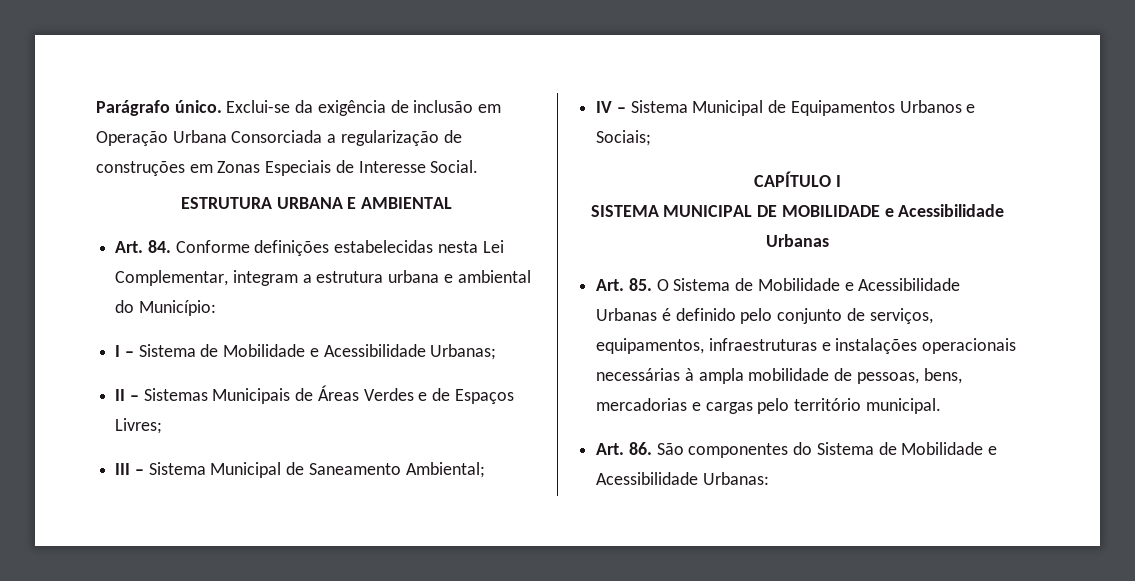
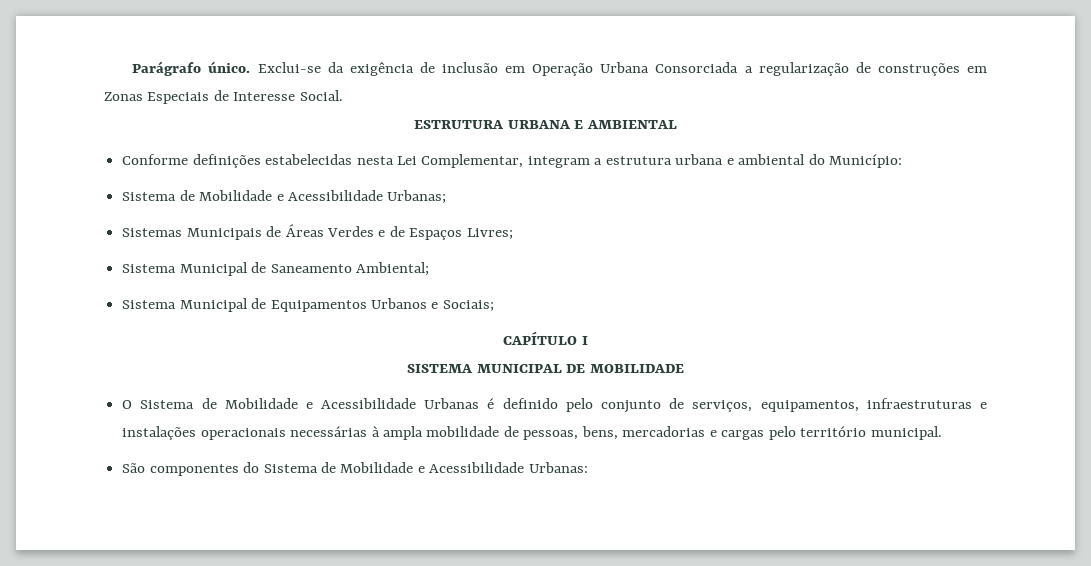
- Art. 84. Conforme definições estabelecidas nesta Lei Complementar, integram a estrutura urbana e ambiental do Município:
+ Conforme definições estabelecidas nesta Lei Complementar, integram a estrutura urbana e ambiental do Município:
- I – Sistema de Mobilidade e Acessibilidade Urbanas;
+ Sistema de Mobilidade e Acessibilidade Urbanas;
- II – Sistemas Municipais de Áreas Verdes e de Espaços Livres;
+ Sistemas Municipais de Áreas Verdes e de Espaços Livres;
- III – Sistema Municipal de Saneamento Ambiental;
+ Sistema Municipal de Saneamento Ambiental;
- IV – Sistema Municipal de Equipamentos Urbanos e Sociais;
+ Sistema Municipal de Equipamentos Urbanos e Sociais;
- SISTEMA MUNICIPAL DE MOBILIDADE e Acessibilidade Urbanas
- Art. 85. O Sistema de Mobilidade e Acessibilidade Urbanas é definido pelo conjunto de serviços, equipamentos, infraestruturas e instalações operacionais necessárias à ampla mobilidade de pessoas, bens, mercadorias e cargas pelo território municipal.
+ SISTEMA MUNICIPAL DE MOBILIDADE
+ O Sistema de Mobilidade e Acessibilidade Urbanas é definido pelo conjunto de serviços, equipamentos, infraestruturas e instalações operacionais necessárias à ampla mobilidade de pessoas, bens, mercadorias e cargas pelo território municipal.
- Art. 86. São componentes do Sistema de Mobilidade e Acessibilidade Urbanas:
+ São componentes do Sistema de Mobilidade e Acessibilidade Urbanas:

